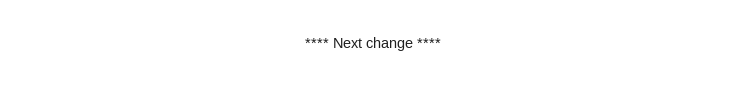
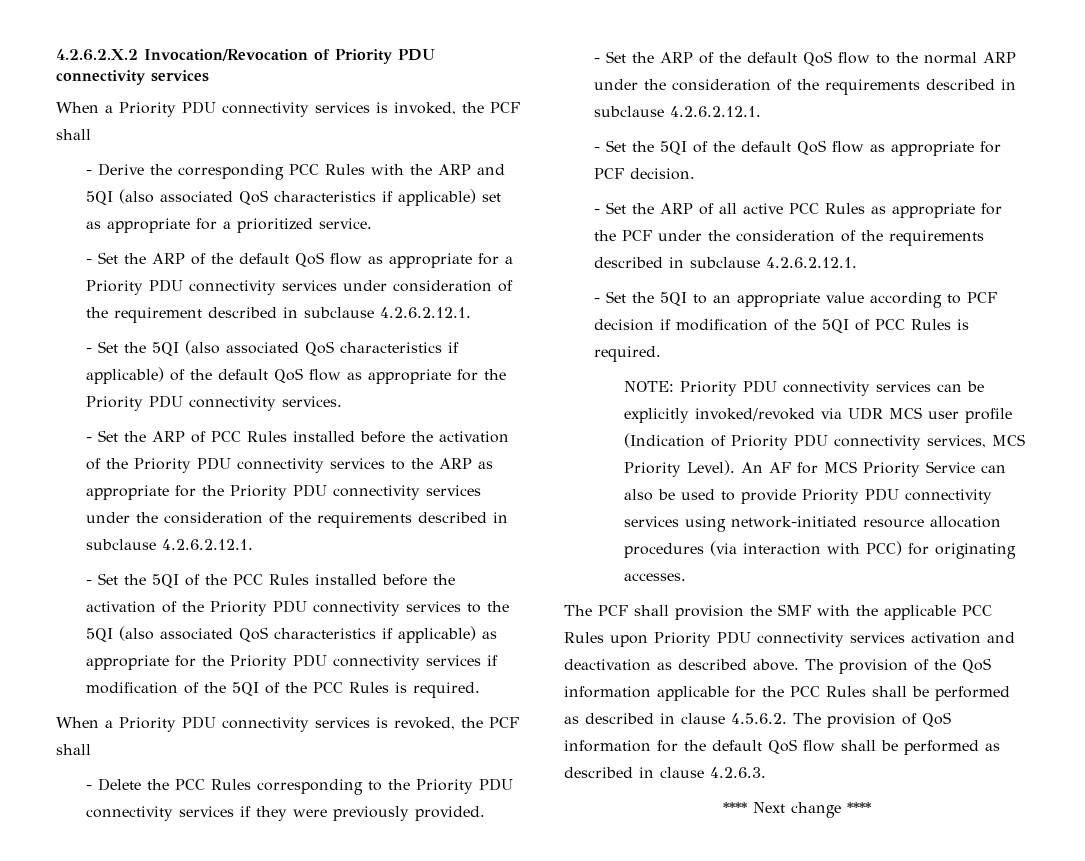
+ 4.2.6.2.X.2 Invocation/Revocation of Priority PDU connectivity services
+ When a Priority PDU connectivity services is invoked, the PCF shall
+ - Derive the corresponding PCC Rules with the ARP and 5QI (also associated QoS characteristics if applicable) set as appropriate for a prioritized service.
+ - Set the ARP of the default QoS flow as appropriate for a Priority PDU connectivity services under consideration of the requirement described in subclause 4.2.6.2.12.1.
+ - Set the 5QI (also associated QoS characteristics if applicable) of the default QoS flow as appropriate for the Priority PDU connectivity services.
+ - Set the ARP of PCC Rules installed before the activation of the Priority PDU connectivity services to the ARP as appropriate for the Priority PDU connectivity services under the consideration of the requirements described in subclause 4.2.6.2.12.1.
+ - Set the 5QI of the PCC Rules installed before the activation of the Priority PDU connectivity services to the 5QI (also associated QoS characteristics if applicable) as appropriate for the Priority PDU connectivity services if modification of the 5QI of the PCC Rules is required.
+ When a Priority PDU connectivity services is revoked, the PCF shall
+ - Delete the PCC Rules corresponding to the Priority PDU connectivity services if they were previously provided.
+ - Set the ARP of the default QoS flow to the normal ARP under the consideration of the requirements described in subclause 4.2.6.2.12.1.
+ - Set the 5QI of the default QoS flow as appropriate for PCF decision.
+ - Set the ARP of all active PCC Rules as appropriate for the PCF under the consideration of the requirements described in subclause 4.2.6.2.12.1.
+ - Set the 5QI to an appropriate value according to PCF decision if modification of the 5QI of PCC Rules is required.
+ NOTE: Priority PDU connectivity services can be explicitly invoked/revoked via UDR MCS user profile (Indication of Priority PDU connectivity services, MCS Priority Level). An AF for MCS Priority Service can also be used to provide Priority PDU connectivity services using network-initiated resource allocation procedures (via interaction with PCC) for originating accesses.
+ The PCF shall provision the SMF with the applicable PCC Rules upon Priority PDU connectivity services activation and deactivation as described above. The provision of the QoS information applicable for the PCC Rules shall be performed as described in clause 4.5.6.2. The provision of QoS information for the default QoS flow shall be performed as described in clause 4.2.6.3.

